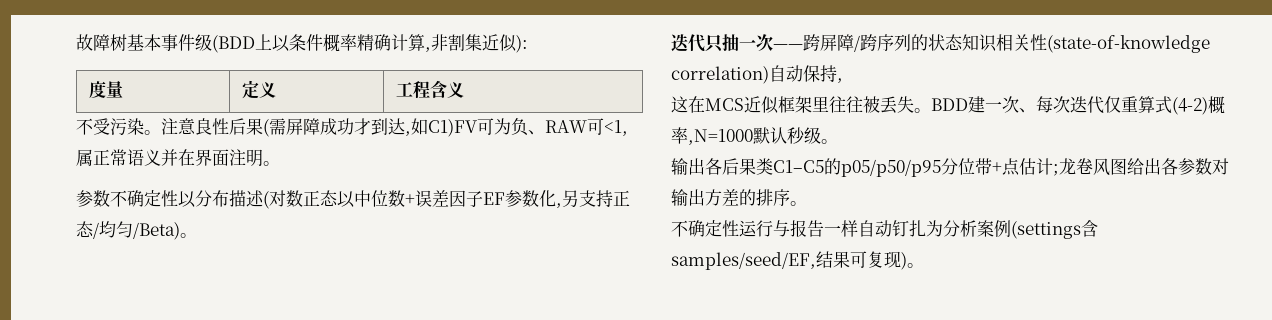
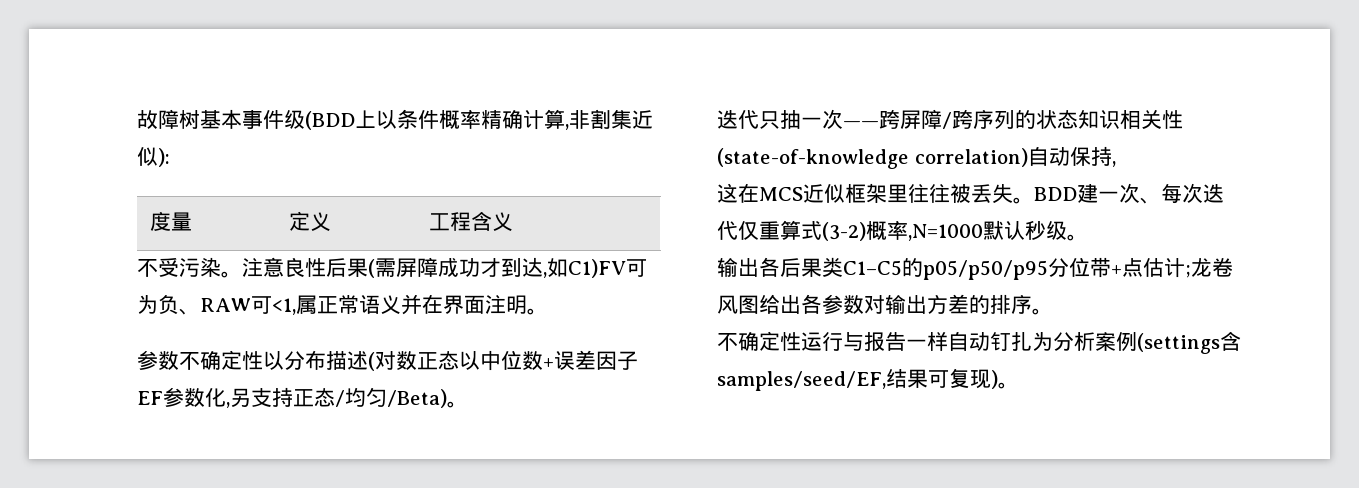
- BDD建一次、每次迭代仅重算式(4-2)概率,N=1000默认秒级。
+ BDD建一次、每次迭代仅重算式(3-2)概率,N=1000默认秒级。

